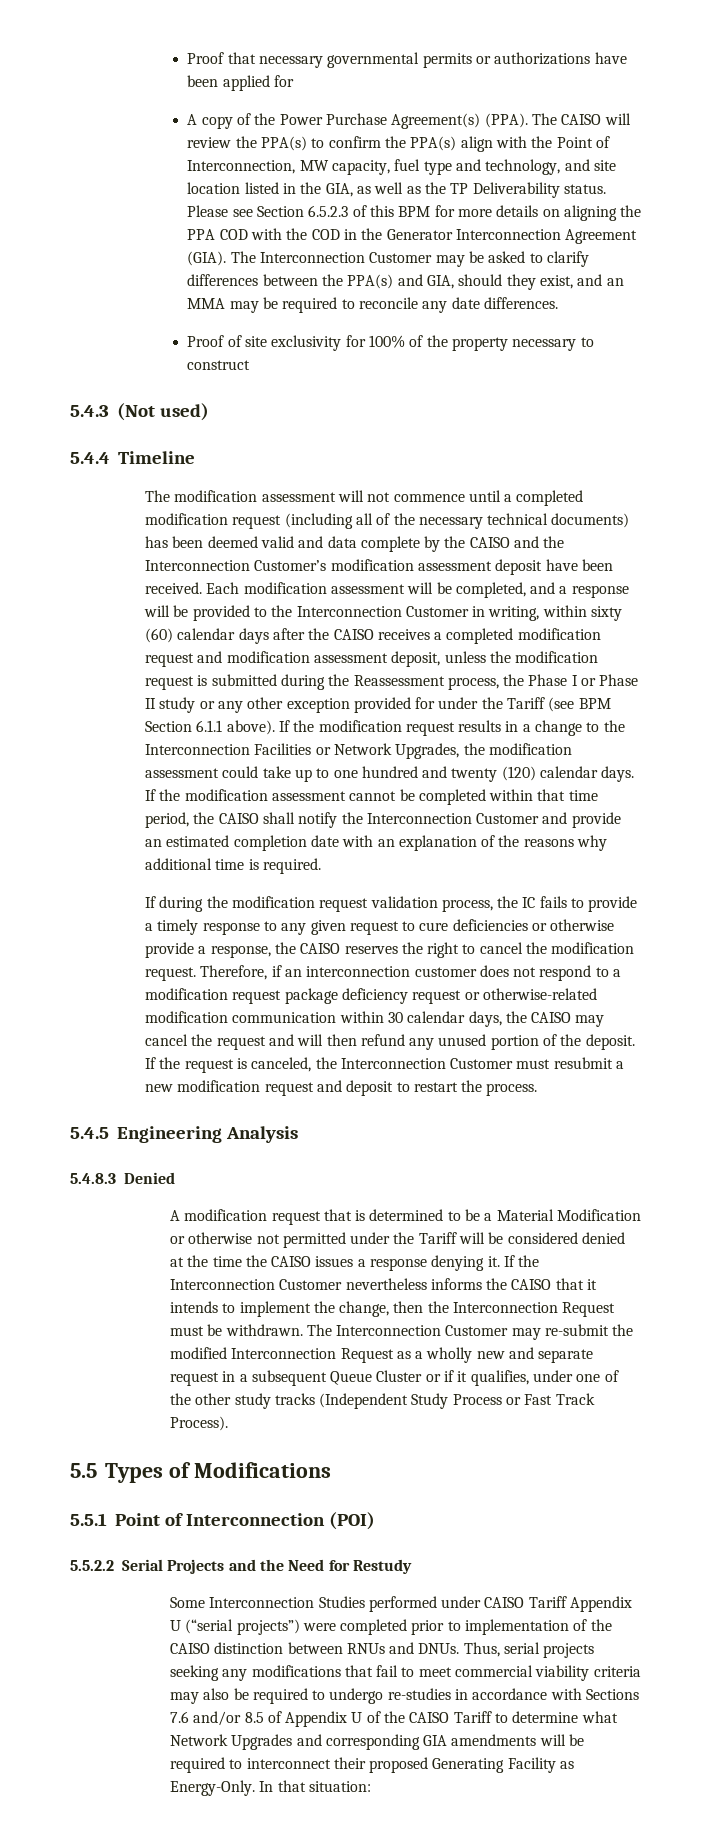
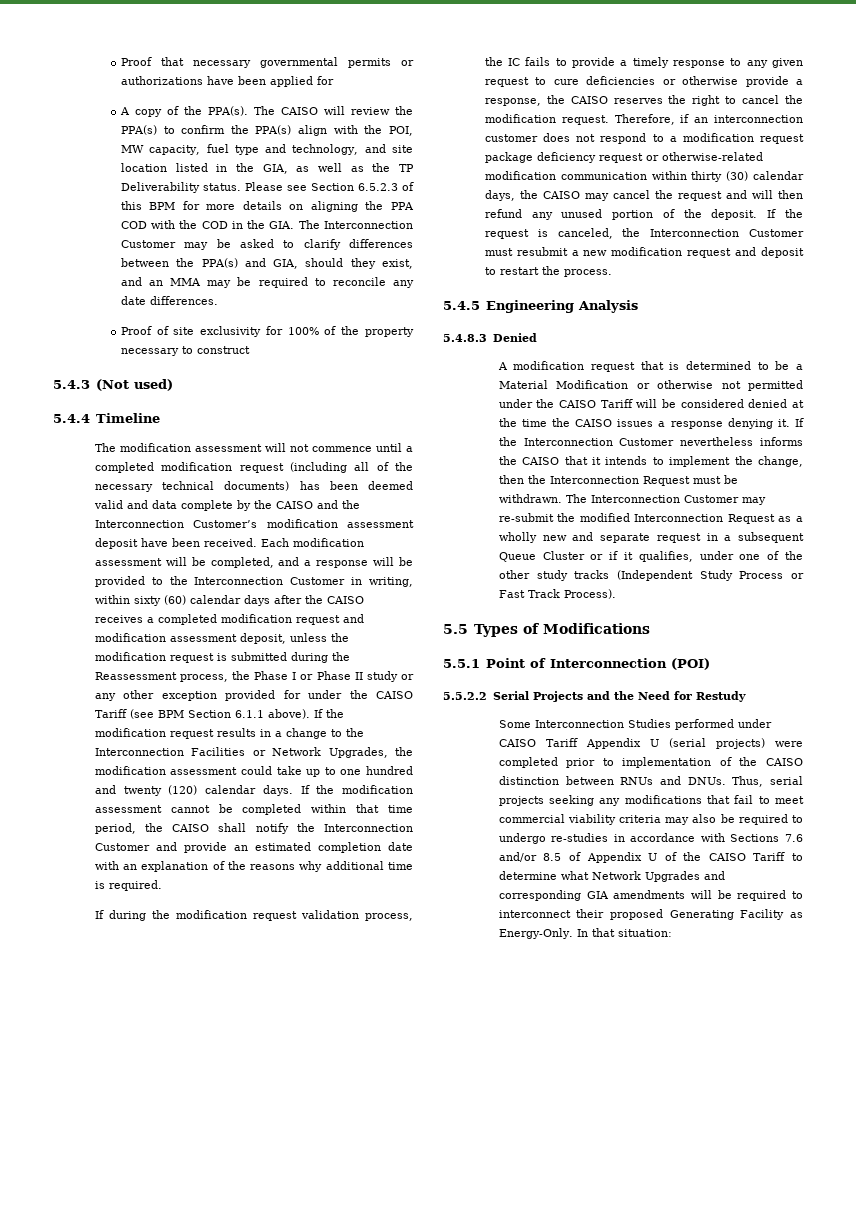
- A copy of the Power Purchase Agreement(s) (PPA).
+ A copy of the PPA(s).
- The CAISO will review the PPA(s) to confirm the PPA(s) align with the Point of Interconnection, MW capacity, fuel type and technology, and site location listed in the GIA, as well as the TP Deliverability status.
+ The CAISO will review the PPA(s) to confirm the PPA(s) align with the POI, MW capacity, fuel type and technology, and site location listed in the GIA, as well as the TP Deliverability status.
- Please see Section 6.5.2.3 of this BPM for more details on aligning the PPA COD with the COD in the Generator Interconnection Agreement (GIA). The Interconnection Customer may be asked to clarify differences between the PPA(s) and GIA, should they exist, and an MMA may be required to reconcile any date differences.
+ Please see Section 6.5.2.3 of this BPM for more details on aligning the PPA COD with the COD in the GIA. The Interconnection Customer may be asked to clarify differences between the PPA(s) and GIA, should they exist, and an MMA may be required to reconcile any date differences.
- Each modification assessment will be completed, and a response will be provided to the Interconnection Customer in writing, within sixty (60) calendar days after the CAISO receives a completed modification request and modification assessment deposit, unless the modification request is submitted during the Reassessment process, the Phase I or Phase II study or any other exception provided for under the Tariff (see BPM Section 6.1.1 above).
+ Each modification assessment will be completed, and a response will be provided to the Interconnection Customer in writing, within sixty (60) calendar days after the CAISO receives a completed modification request and modification assessment deposit, unless the modification request is submitted during the Reassessment process, the Phase I or Phase II study or any other exception provided for under the CAISO Tariff (see BPM Section 6.1.1 above).
- Therefore, if an interconnection customer does not respond to a modification request package deficiency request or otherwise-related modification communication within 30 calendar days, the CAISO may cancel the request and will then refund any unused portion of the deposit.
+ Therefore, if an interconnection customer does not respond to a modification request package deficiency request or otherwise-related modification communication within thirty (30) calendar days, the CAISO may cancel the request and will then refund any unused portion of the deposit.
- A modification request that is determined to be a Material Modification or otherwise not permitted under the Tariff will be considered denied at the time the CAISO issues a response denying it.
+ A modification request that is determined to be a Material Modification or otherwise not permitted under the CAISO Tariff will be considered denied at the time the CAISO issues a response denying it.
- Some Interconnection Studies performed under CAISO Tariff Appendix U (“serial projects”) were completed prior to implementation of the CAISO distinction between RNUs and DNUs.
+ Some Interconnection Studies performed under CAISO Tariff Appendix U (serial projects) were completed prior to implementation of the CAISO distinction between RNUs and DNUs.

